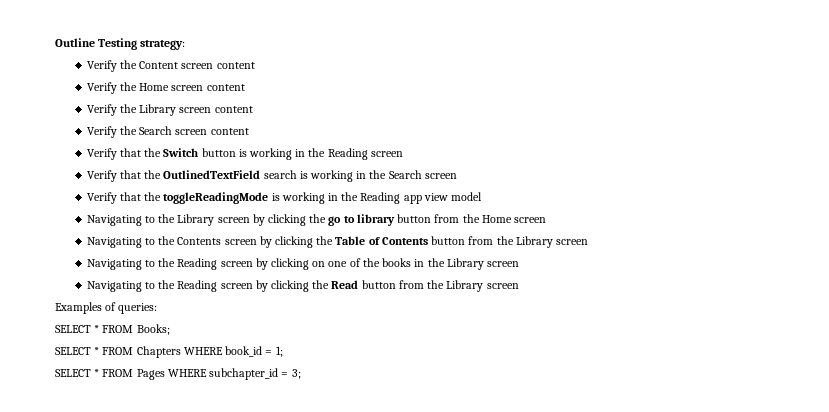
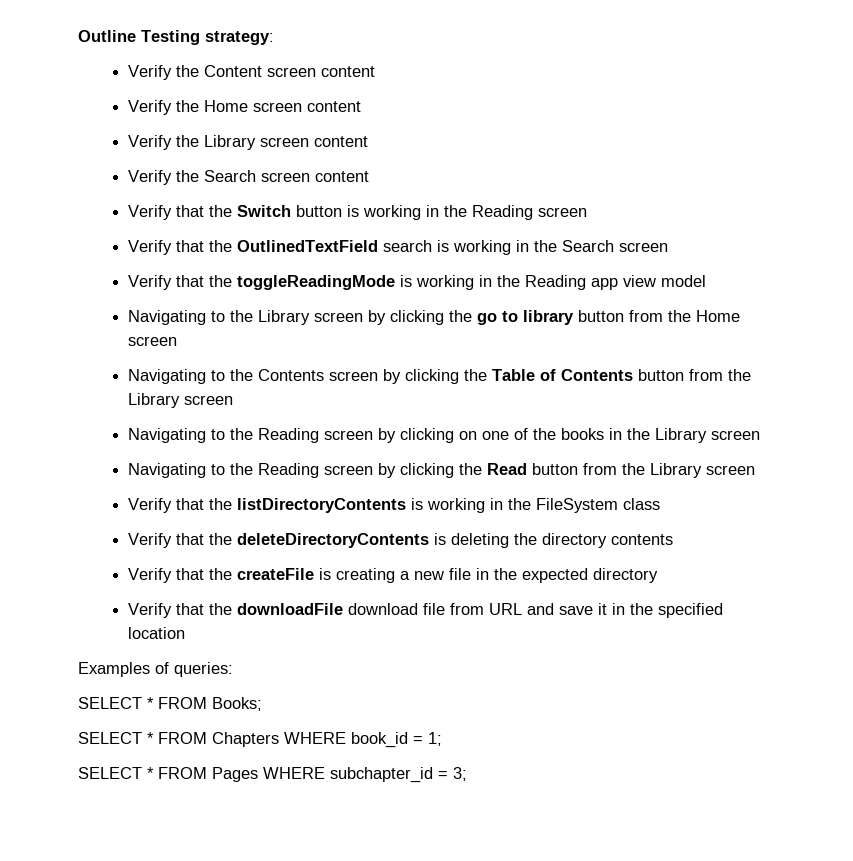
+ Verify that the listDirectoryContents is working in the FileSystem class
+ Verify that the deleteDirectoryContents is deleting the directory contents
+ Verify that the createFile is creating a new file in the expected directory
+ Verify that the downloadFile download file from URL and save it in the specified location

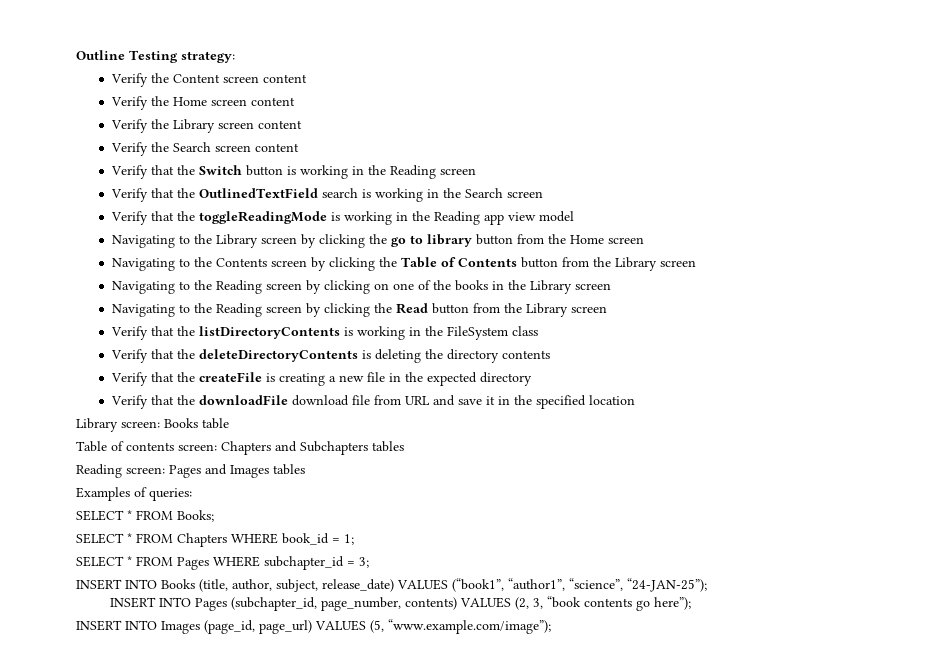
+ Library screen: Books table
+ Table of contents screen: Chapters and Subchapters tables
+ Reading screen: Pages and Images tables
+ INSERT INTO Books (title, author, subject, release_date) VALUES (“book1”, “author1”, “science”, “24-JAN-25”);
+ INSERT INTO Pages (subchapter_id, page_number, contents) VALUES (2, 3, “book contents go here”);
+ INSERT INTO Images (page_id, page_url) VALUES (5, “www.example.com/image”);

